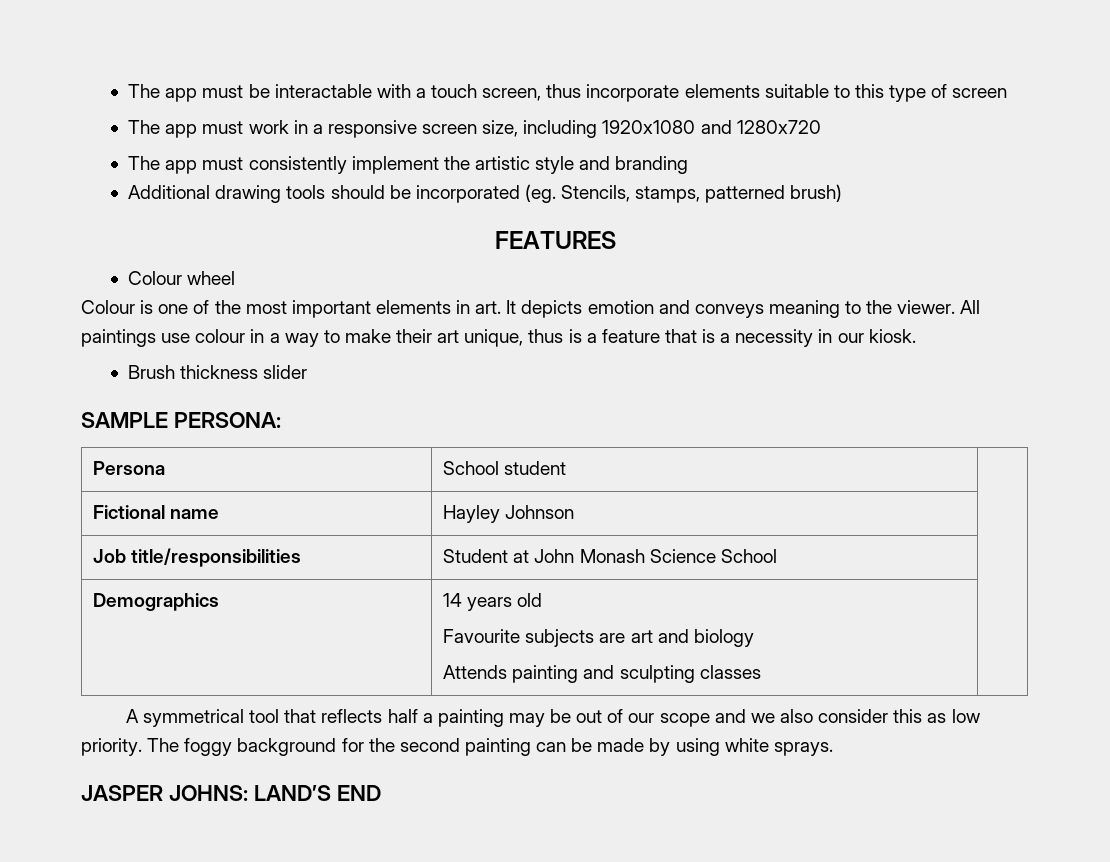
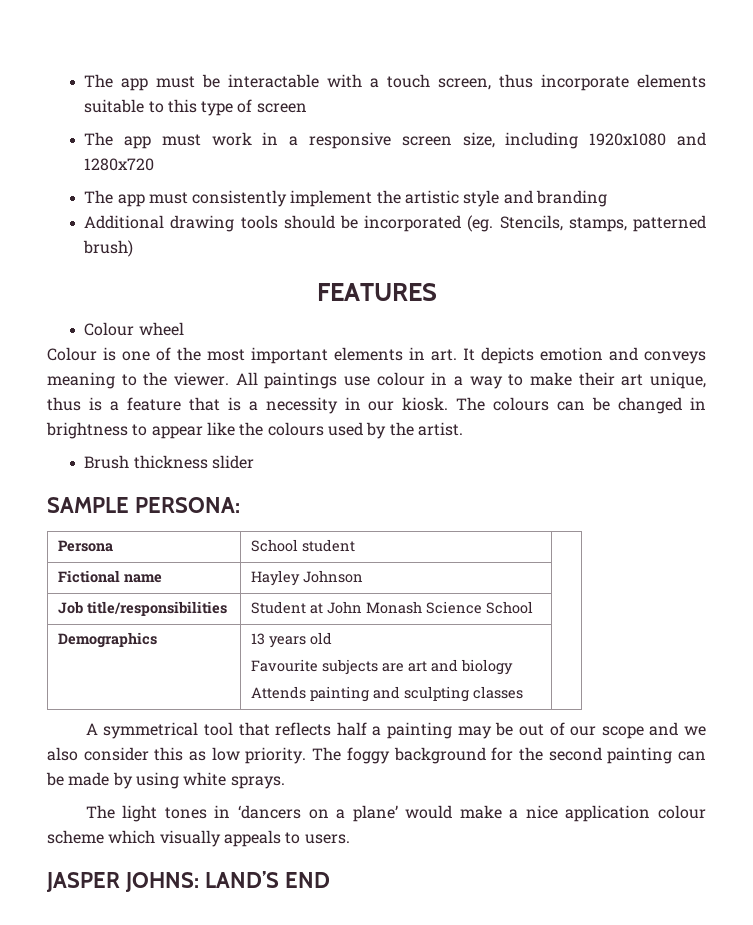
+ The colours can be changed in brightness to appear like the colours used by the artist.
- Demographics | 14 years old
+ Demographics | 13 years old
+ The light tones in ‘dancers on a plane’ would make a nice application colour scheme which visually appeals to users.

